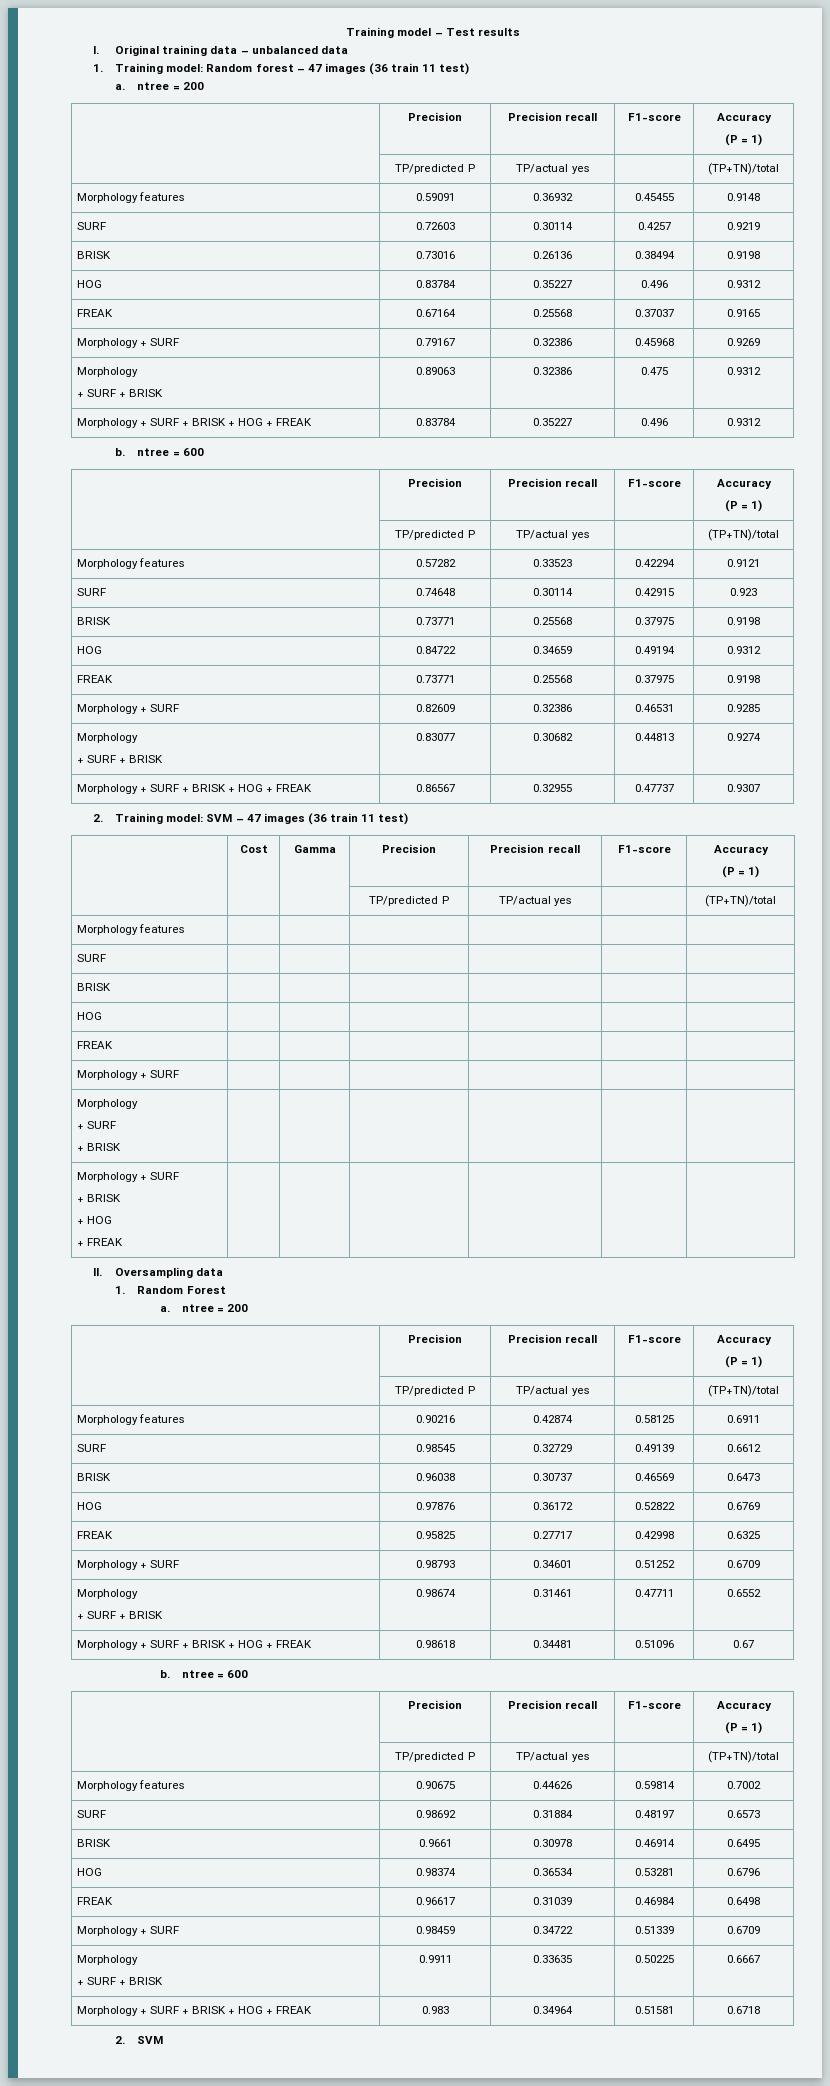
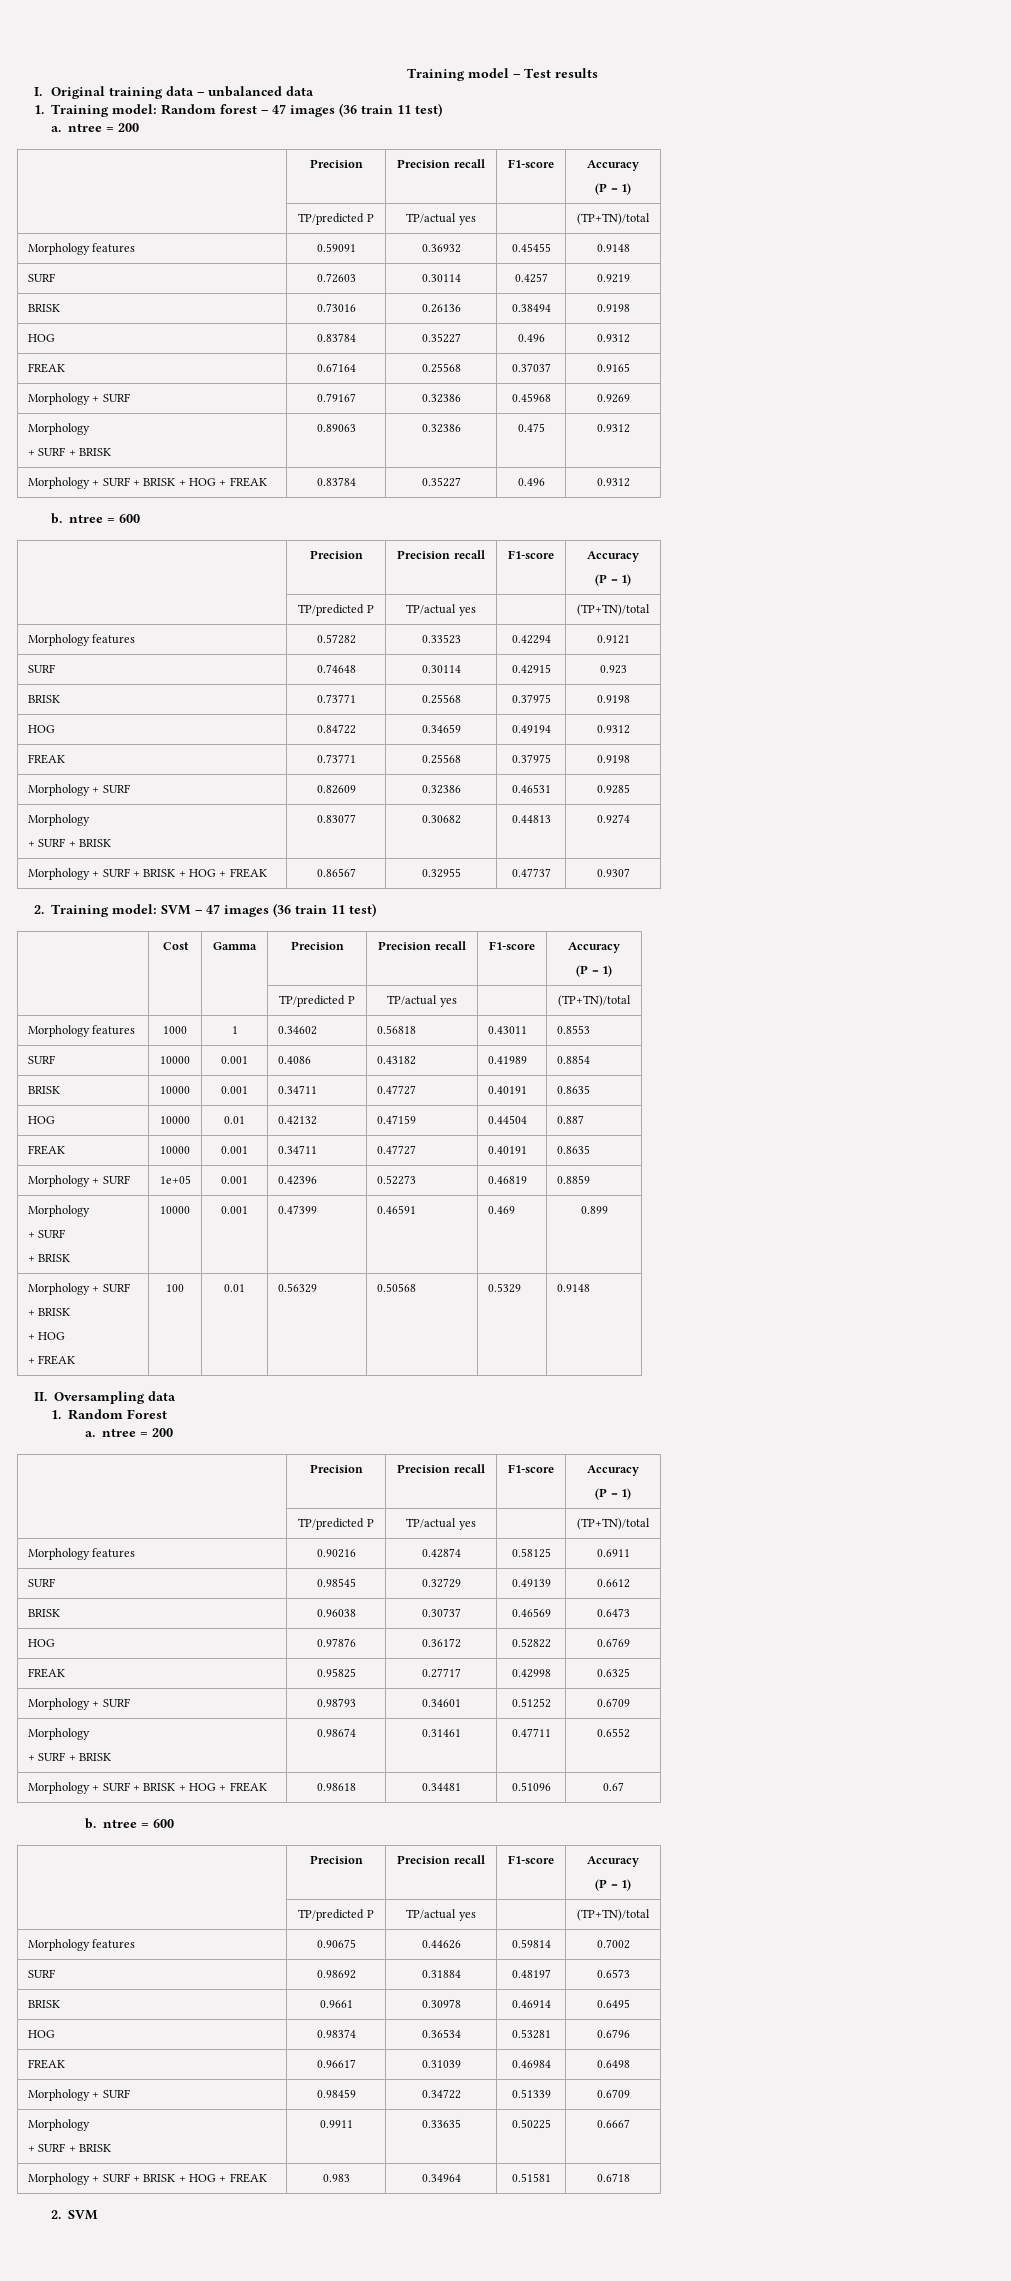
- Morphology features | | | | | |
- SURF | | | | | |
- BRISK | | | | | |
- HOG | | | | | |
- FREAK | | | | | |
- Morphology + SURF | | | | | |
+ Morphology features | 1000 | 1 | 0.34602 | 0.56818 | 0.43011 | 0.8553
+ SURF | 10000 | 0.001 | 0.4086 | 0.43182 | 0.41989 | 0.8854
+ BRISK | 10000 | 0.001 | 0.34711 | 0.47727 | 0.40191 | 0.8635
+ HOG | 10000 | 0.01 | 0.42132 | 0.47159 | 0.44504 | 0.887
+ FREAK | 10000 | 0.001 | 0.34711 | 0.47727 | 0.40191 | 0.8635
+ Morphology + SURF | 1e+05 | 0.001 | 0.42396 | 0.52273 | 0.46819 | 0.8859
  Morphology
  + SURF
- + BRISK | | | | | |
+ + BRISK | 10000 | 0.001 | 0.47399 | 0.46591 | 0.469 | 0.899
  Morphology + SURF
  + BRISK
  + HOG
- + FREAK | | | | | |
+ + FREAK | 100 | 0.01 | 0.56329 | 0.50568 | 0.5329 | 0.9148

